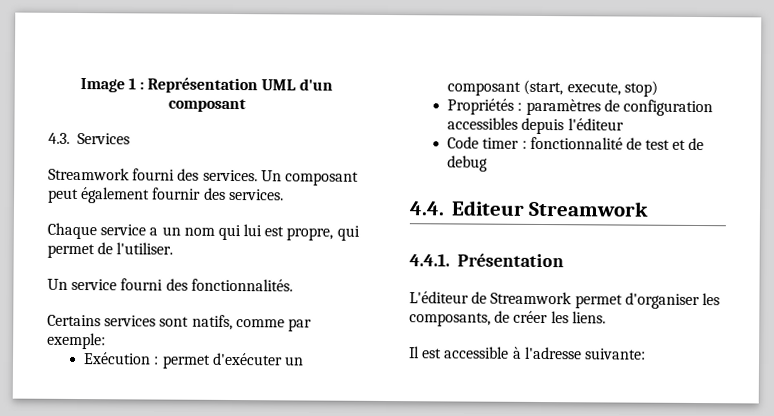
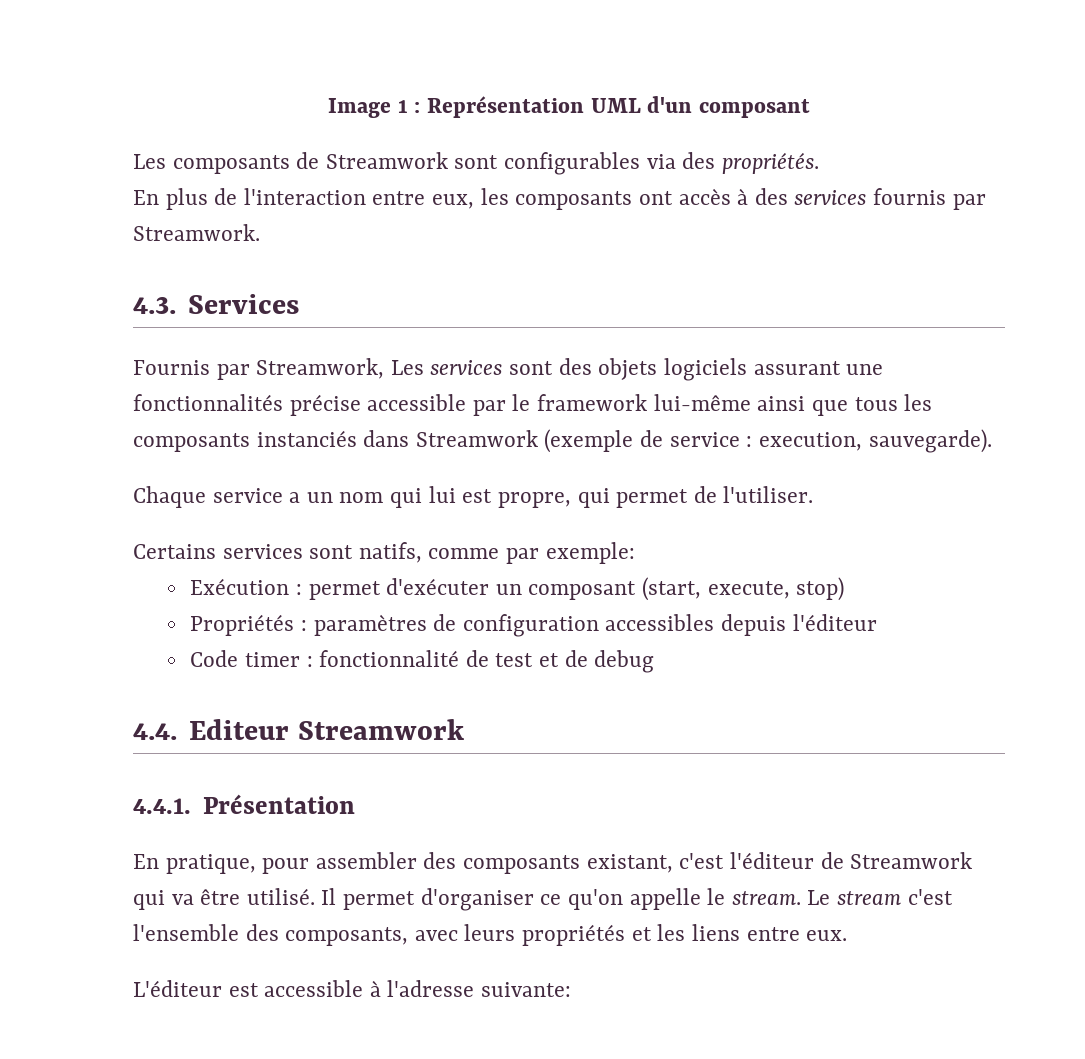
+ Les composants de Streamwork sont configurables via des propriétés.
+ En plus de l'interaction entre eux, les composants ont accès à des services fournis par Streamwork.
  4.3. Services
- Streamwork fourni des services. Un composant peut également fournir des services.
+ Fournis par Streamwork, Les services sont des objets logiciels assurant une fonctionnalités précise accessible par le framework lui-même ainsi que tous les composants instanciés dans Streamwork (exemple de service : execution, sauvegarde).
- Un service fourni des fonctionnalités.
- L'éditeur de Streamwork permet d'organiser les composants, de créer les liens.
- Il est accessible à l'adresse suivante:
+ En pratique, pour assembler des composants existant, c'est l'éditeur de Streamwork qui va être utilisé. Il permet d'organiser ce qu'on appelle le stream. Le stream c'est l'ensemble des composants, avec leurs propriétés et les liens entre eux.
+ L'éditeur est accessible à l'adresse suivante:

